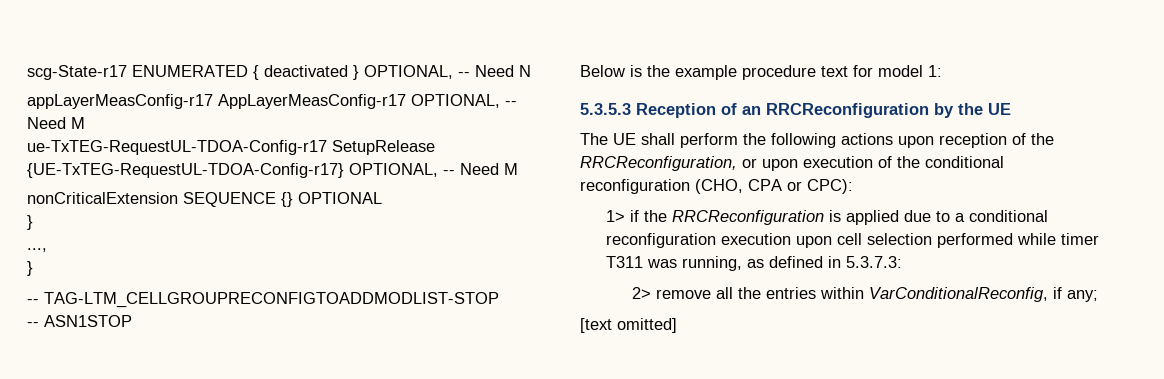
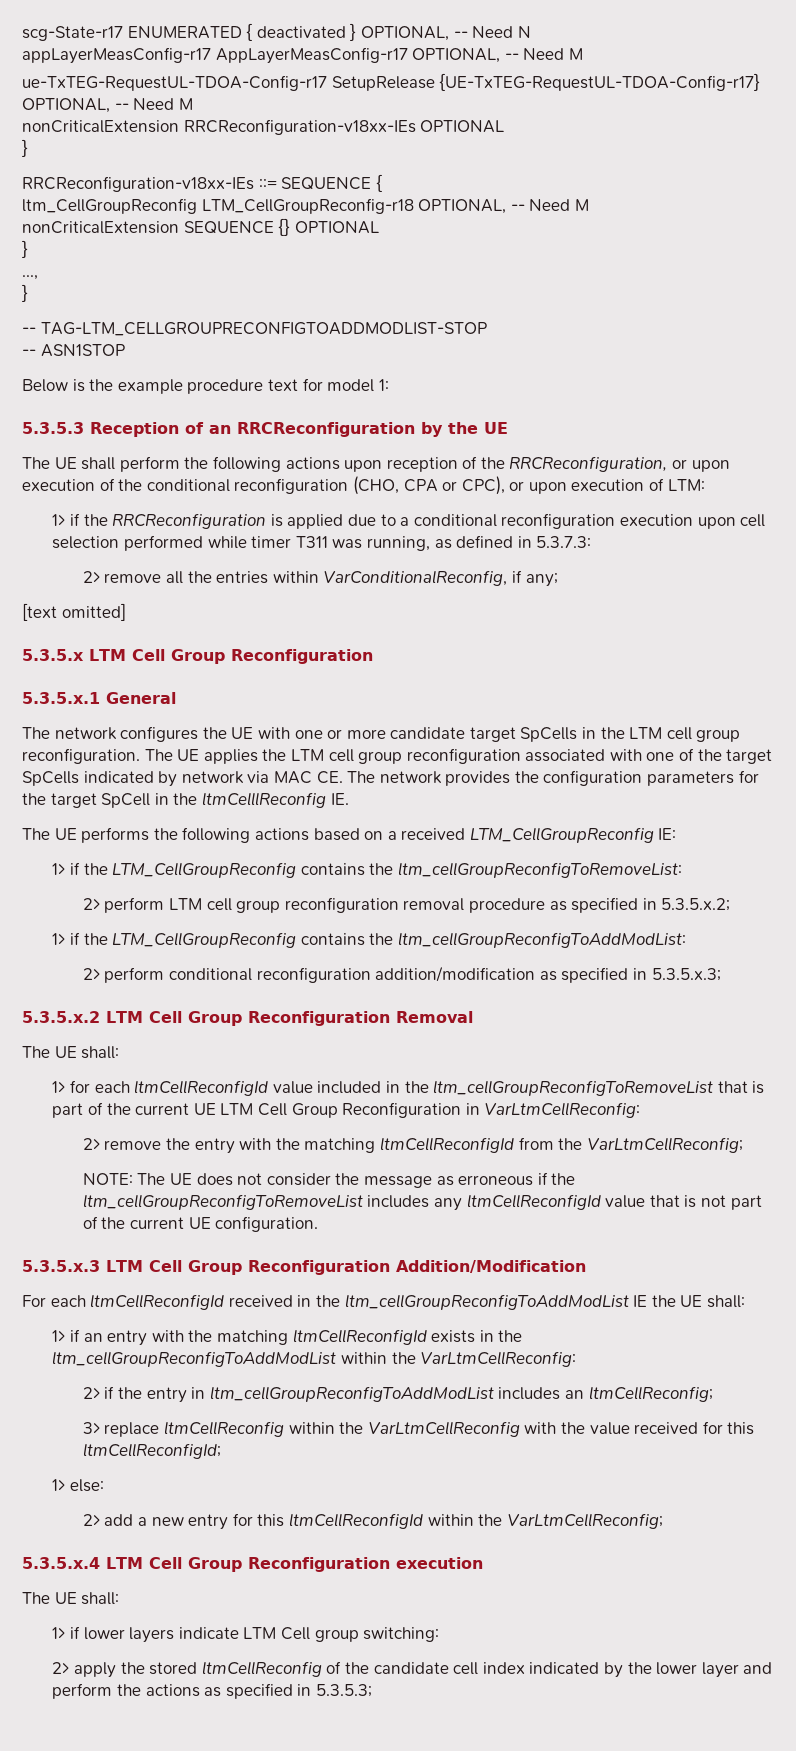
+ nonCriticalExtension RRCReconfiguration-v18xx-IEs OPTIONAL
+ }
+ RRCReconfiguration-v18xx-IEs ::= SEQUENCE {
+ ltm_CellGroupReconfig LTM_CellGroupReconfig-r18 OPTIONAL, -- Need M
- The UE shall perform the following actions upon reception of the RRCReconfiguration, or upon execution of the conditional reconfiguration (CHO, CPA or CPC):
+ The UE shall perform the following actions upon reception of the RRCReconfiguration, or upon execution of the conditional reconfiguration (CHO, CPA or CPC), or upon execution of LTM:
+ 5.3.5.x LTM Cell Group Reconfiguration
+ 5.3.5.x.1 General
+ The network configures the UE with one or more candidate target SpCells in the LTM cell group reconfiguration. The UE applies the LTM cell group reconfiguration associated with one of the target SpCells indicated by network via MAC CE. The network provides the configuration parameters for the target SpCell in the ltmCelllReconfig IE.
+ The UE performs the following actions based on a received LTM_CellGroupReconfig IE:
+ 1> if the LTM_CellGroupReconfig contains the ltm_cellGroupReconfigToRemoveList:
+ 2> perform LTM cell group reconfiguration removal procedure as specified in 5.3.5.x.2;
+ 1> if the LTM_CellGroupReconfig contains the ltm_cellGroupReconfigToAddModList:
+ 2> perform conditional reconfiguration addition/modification as specified in 5.3.5.x.3;
+ 5.3.5.x.2 LTM Cell Group Reconfiguration Removal
+ The UE shall:
+ 1> for each ltmCellReconfigId value included in the ltm_cellGroupReconfigToRemoveList that is part of the current UE LTM Cell Group Reconfiguration in VarLtmCellReconfig:
+ 2> remove the entry with the matching ltmCellReconfigId from the VarLtmCellReconfig;
+ NOTE: The UE does not consider the message as erroneous if the ltm_cellGroupReconfigToRemoveList includes any ltmCellReconfigId value that is not part of the current UE configuration.
+ 5.3.5.x.3 LTM Cell Group Reconfiguration Addition/Modification
+ For each ltmCellReconfigId received in the ltm_cellGroupReconfigToAddModList IE the UE shall:
+ 1> if an entry with the matching ltmCellReconfigId exists in the ltm_cellGroupReconfigToAddModList within the VarLtmCellReconfig:
+ 2> if the entry in ltm_cellGroupReconfigToAddModList includes an ltmCellReconfig;
+ 3> replace ltmCellReconfig within the VarLtmCellReconfig with the value received for this ltmCellReconfigId;
+ 1> else:
+ 2> add a new entry for this ltmCellReconfigId within the VarLtmCellReconfig;
+ 5.3.5.x.4 LTM Cell Group Reconfiguration execution
+ The UE shall:
+ 1> if lower layers indicate LTM Cell group switching:
+ 2> apply the stored ltmCellReconfig of the candidate cell index indicated by the lower layer and perform the actions as specified in 5.3.5.3;

